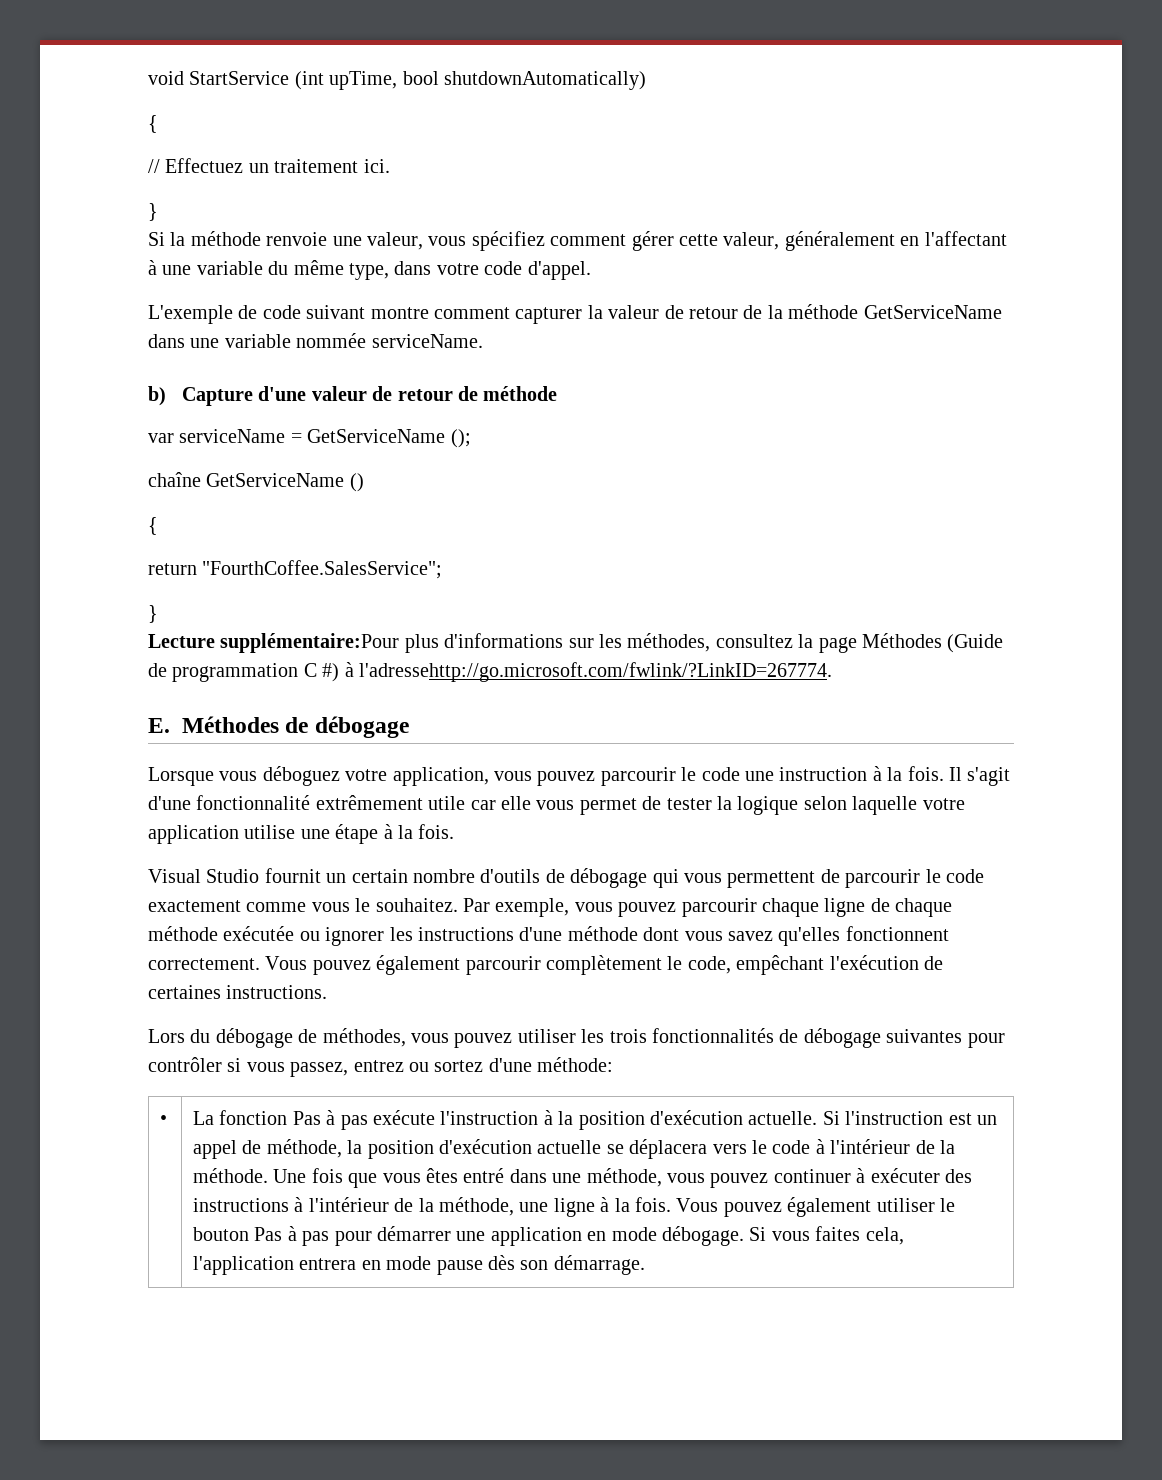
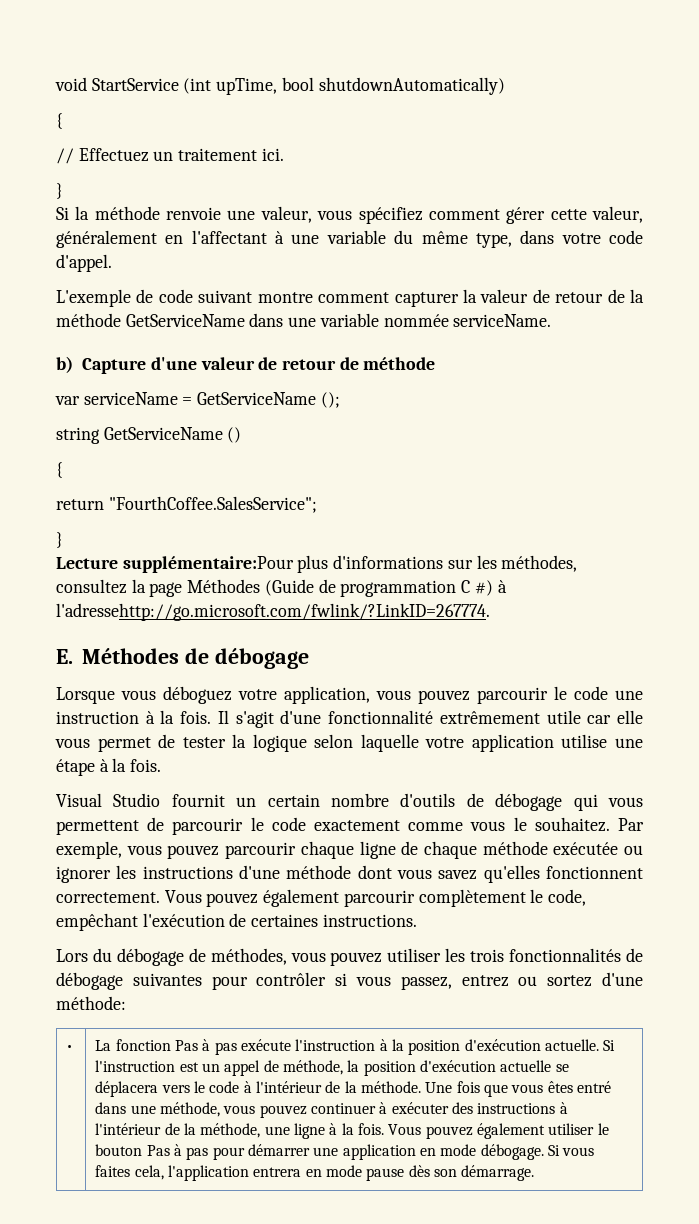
- chaîne GetServiceName ()
+ string GetServiceName ()

